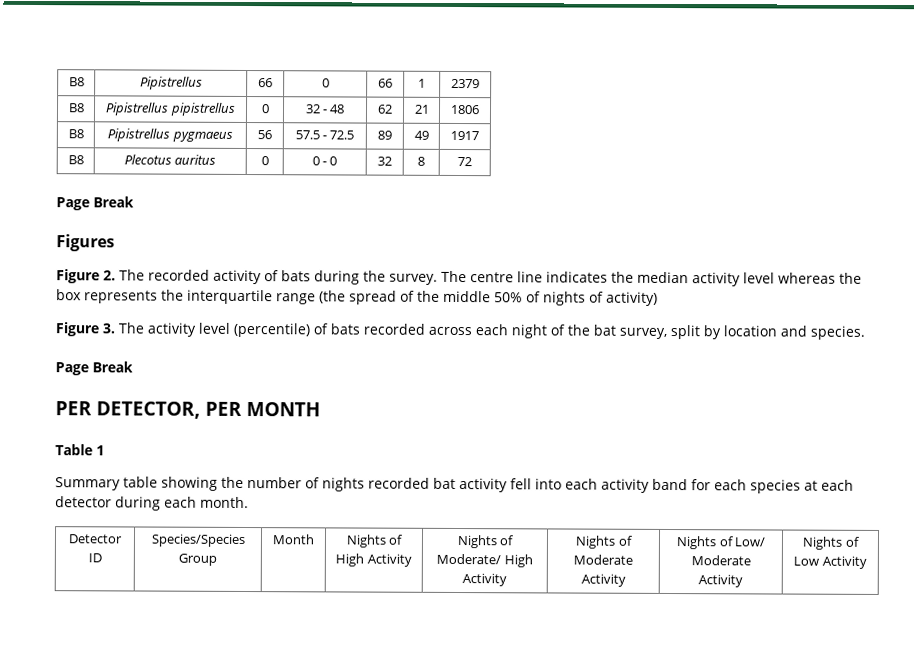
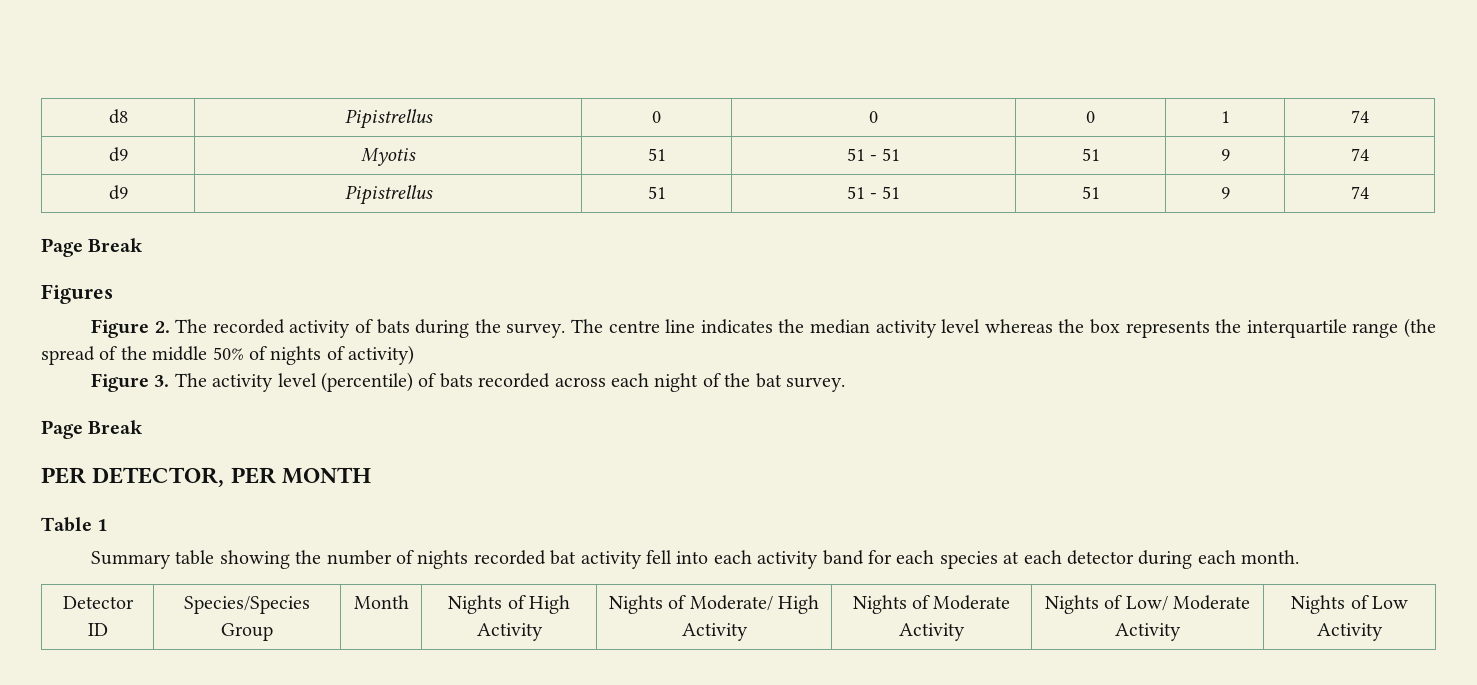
- B8 | Pipistrellus | 66 | 0 | 66 | 1 | 2379
- B8 | Pipistrellus pipistrellus | 0 | 32 - 48 | 62 | 21 | 1806
- B8 | Pipistrellus pygmaeus | 56 | 57.5 - 72.5 | 89 | 49 | 1917
- B8 | Plecotus auritus | 0 | 0 - 0 | 32 | 8 | 72
+ d8 | Pipistrellus | 0 | 0 | 0 | 1 | 74
+ d9 | Myotis | 51 | 51 - 51 | 51 | 9 | 74
+ d9 | Pipistrellus | 51 | 51 - 51 | 51 | 9 | 74
- Figure 3. The activity level (percentile) of bats recorded across each night of the bat survey, split by location and species.
+ Figure 3. The activity level (percentile) of bats recorded across each night of the bat survey.

